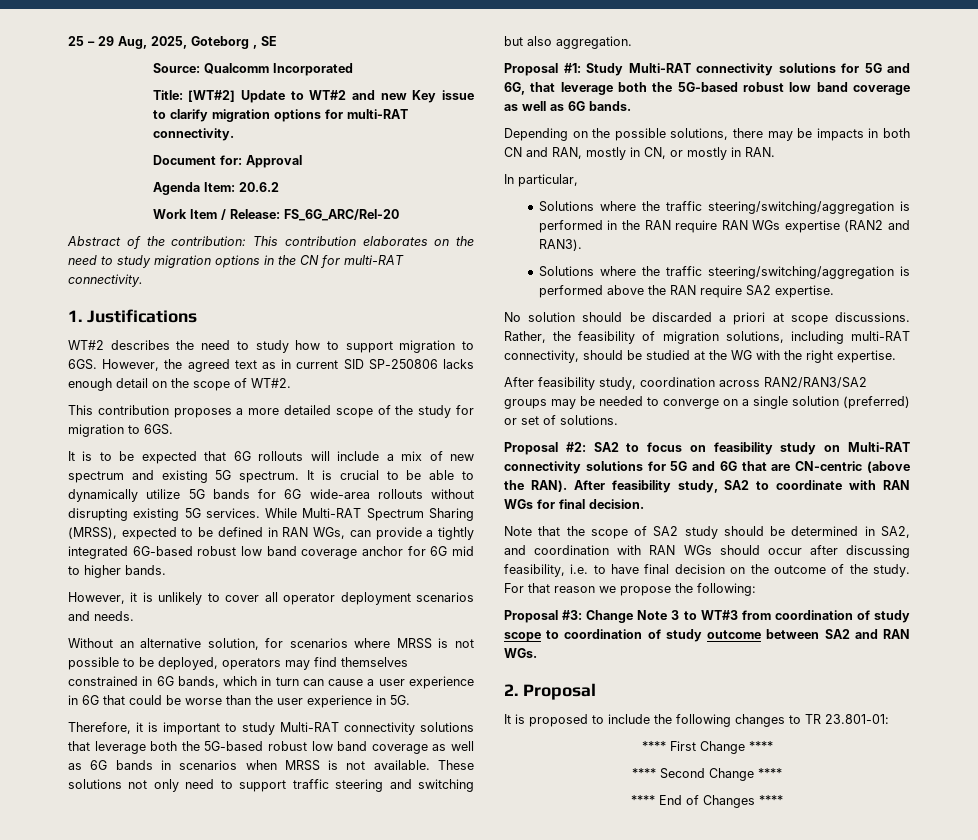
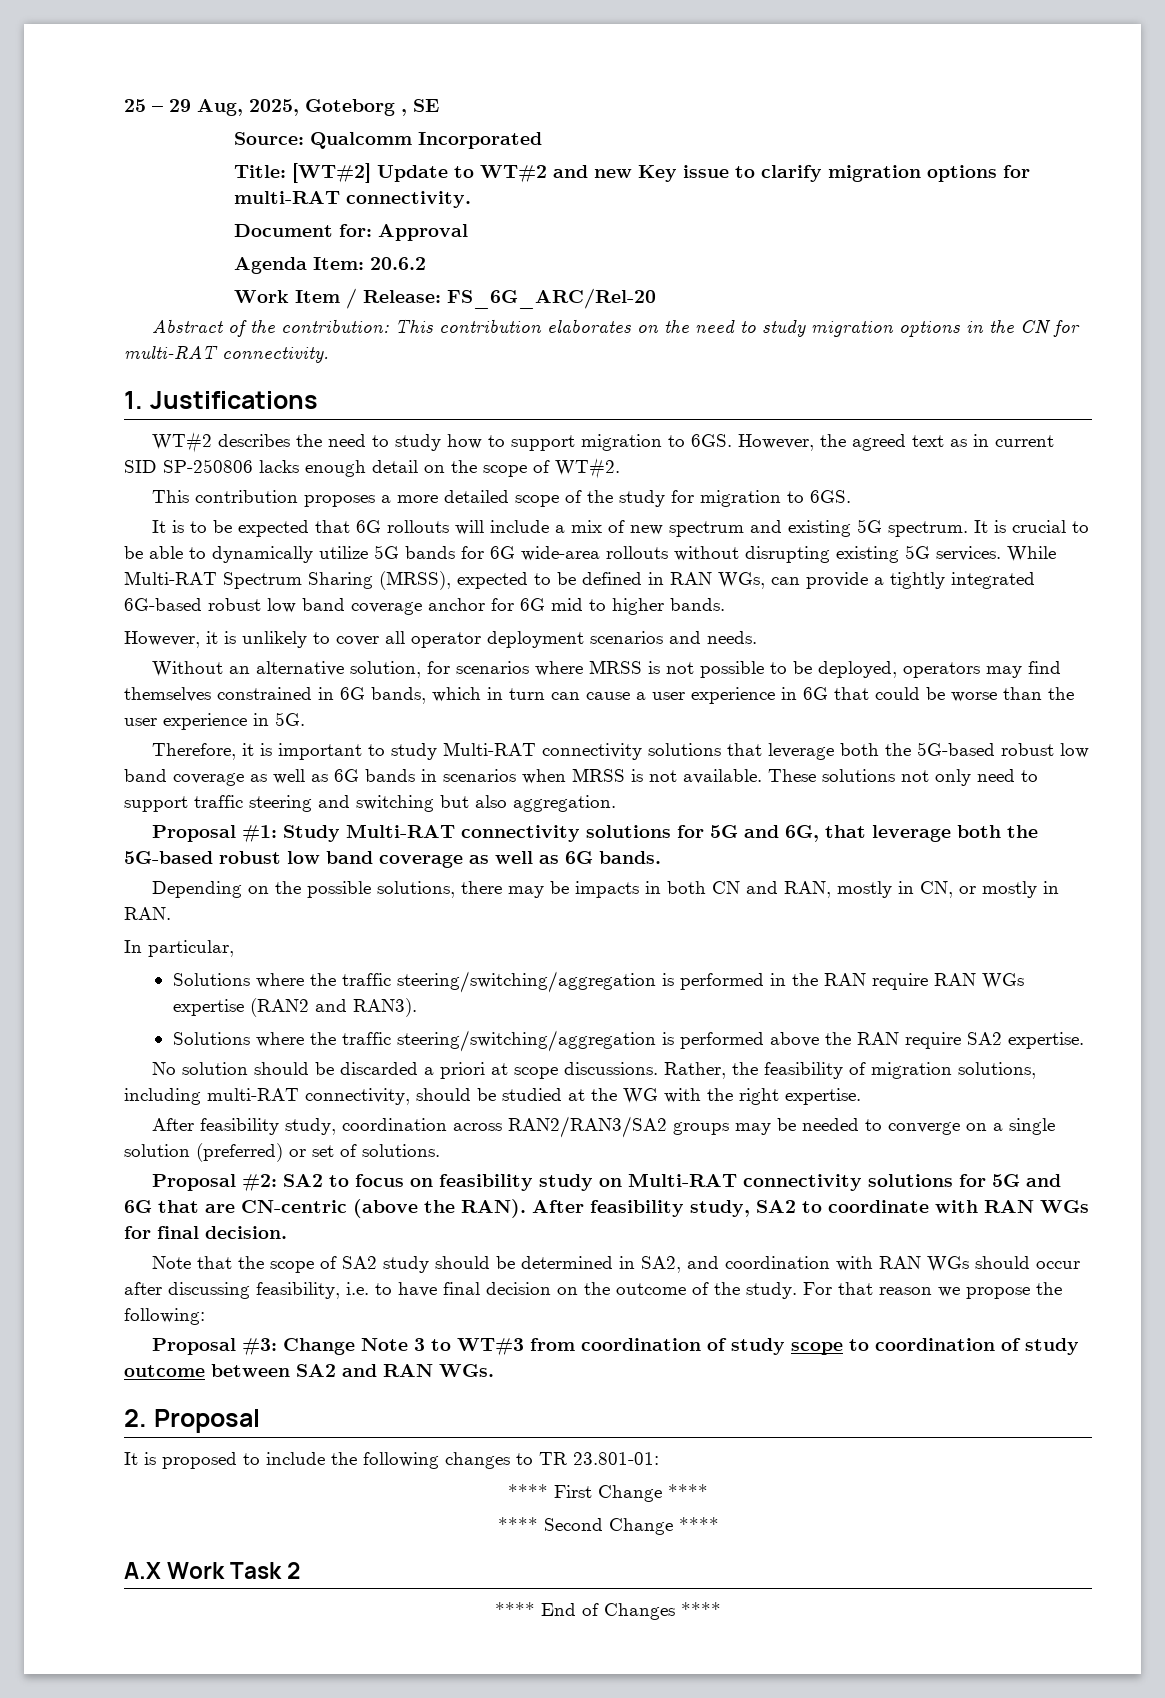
+ A.X Work Task 2

